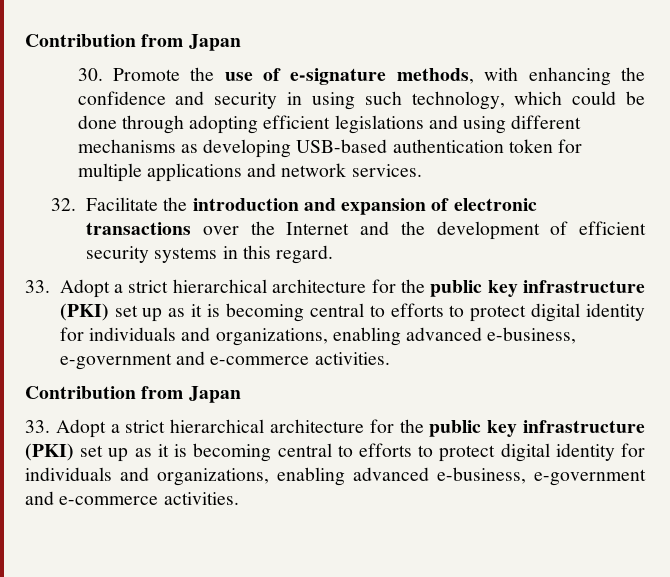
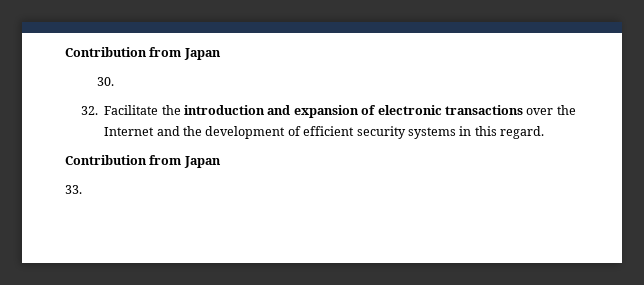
- 30. Promote the use of e-signature methods, with enhancing the confidence and security in using such technology, which could be done through adopting efficient legislations and using different mechanisms as developing USB-based authentication token for multiple applications and network services.
+ 30.
  32. Facilitate the introduction and expansion of electronic transactions over the Internet and the development of efficient security systems in this regard.
- 33. Adopt a strict hierarchical architecture for the public key infrastructure (PKI) set up as it is becoming central to efforts to protect digital identity for individuals and organizations, enabling advanced e-business, e-government and e-commerce activities.
  Contribution from Japan
- 33. Adopt a strict hierarchical architecture for the public key infrastructure (PKI) set up as it is becoming central to efforts to protect digital identity for individuals and organizations, enabling advanced e-business, e-government and e-commerce activities.
+ 33.

